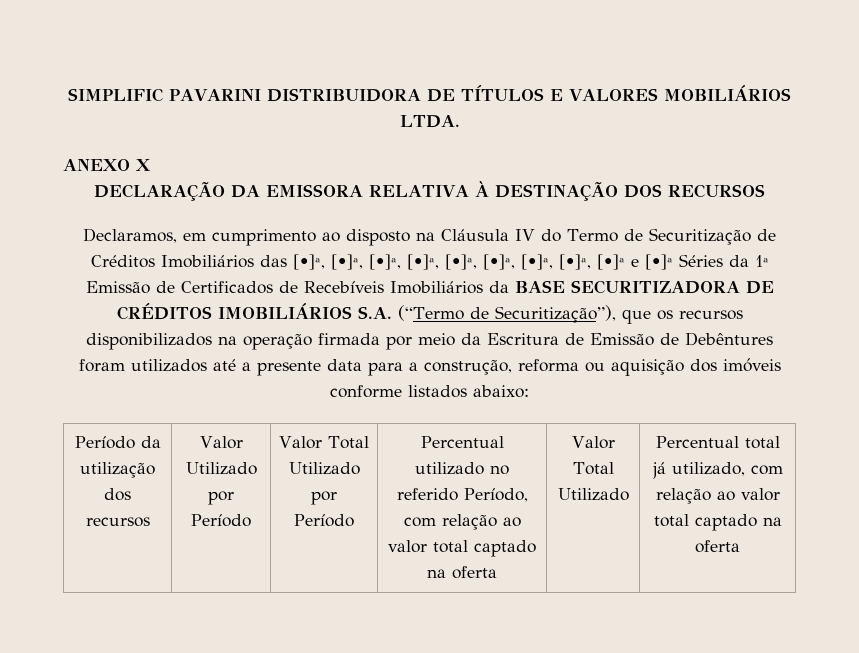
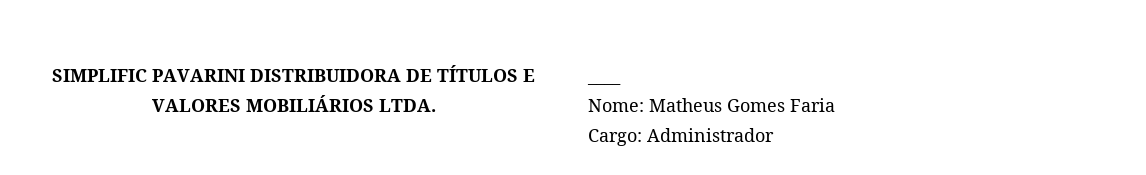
- ANEXO X
- DECLARAÇÃO DA EMISSORA RELATIVA À DESTINAÇÃO DOS RECURSOS
- Declaramos, em cumprimento ao disposto na Cláusula IV do Termo de Securitização de Créditos Imobiliários das [•]ª, [•]ª, [•]ª, [•]ª, [•]ª, [•]ª, [•]ª, [•]ª, [•]ª e [•]ª Séries da 1ª Emissão de Certificados de Recebíveis Imobiliários da BASE SECURITIZADORA DE CRÉDITOS IMOBILIÁRIOS S.A. (“Termo de Securitização”), que os recursos disponibilizados na operação firmada por meio da Escritura de Emissão de Debêntures foram utilizados até a presente data para a construção, reforma ou aquisição dos imóveis conforme listados abaixo:
- Período da utilização dos recursos | Valor Utilizado por Período | Valor Total Utilizado por Período | Percentual utilizado no referido Período, com relação ao valor total captado na oferta | Valor Total Utilizado | Percentual total já utilizado, com relação ao valor total captado na oferta
+ ____
+ Nome: Matheus Gomes Faria
+ Cargo: Administrador

